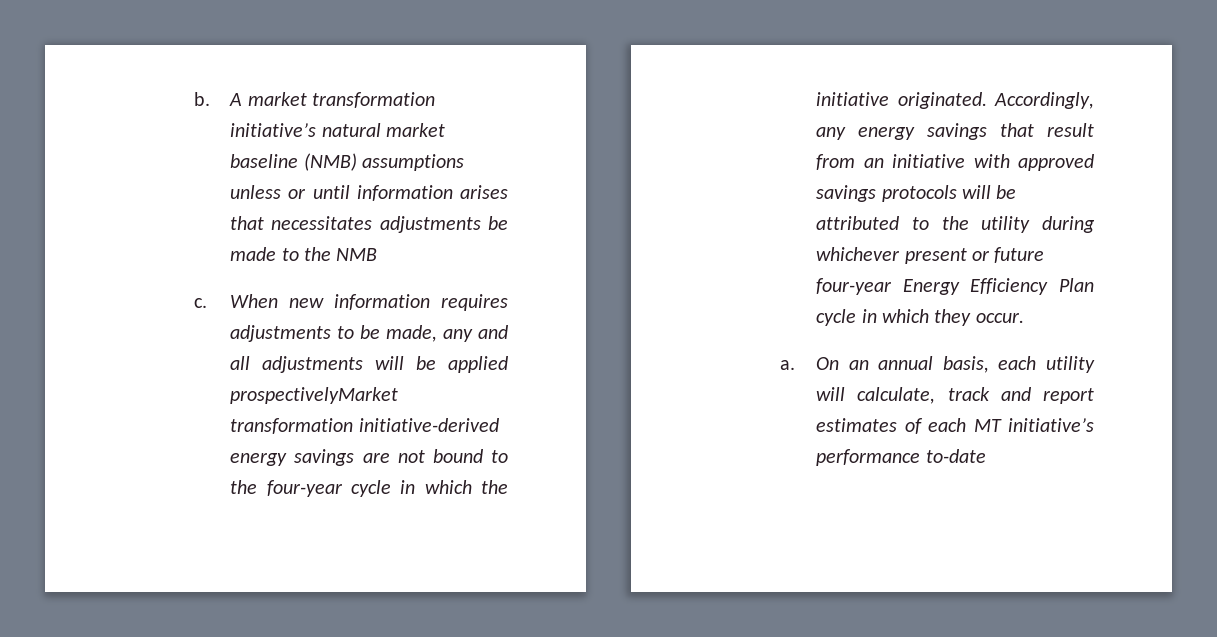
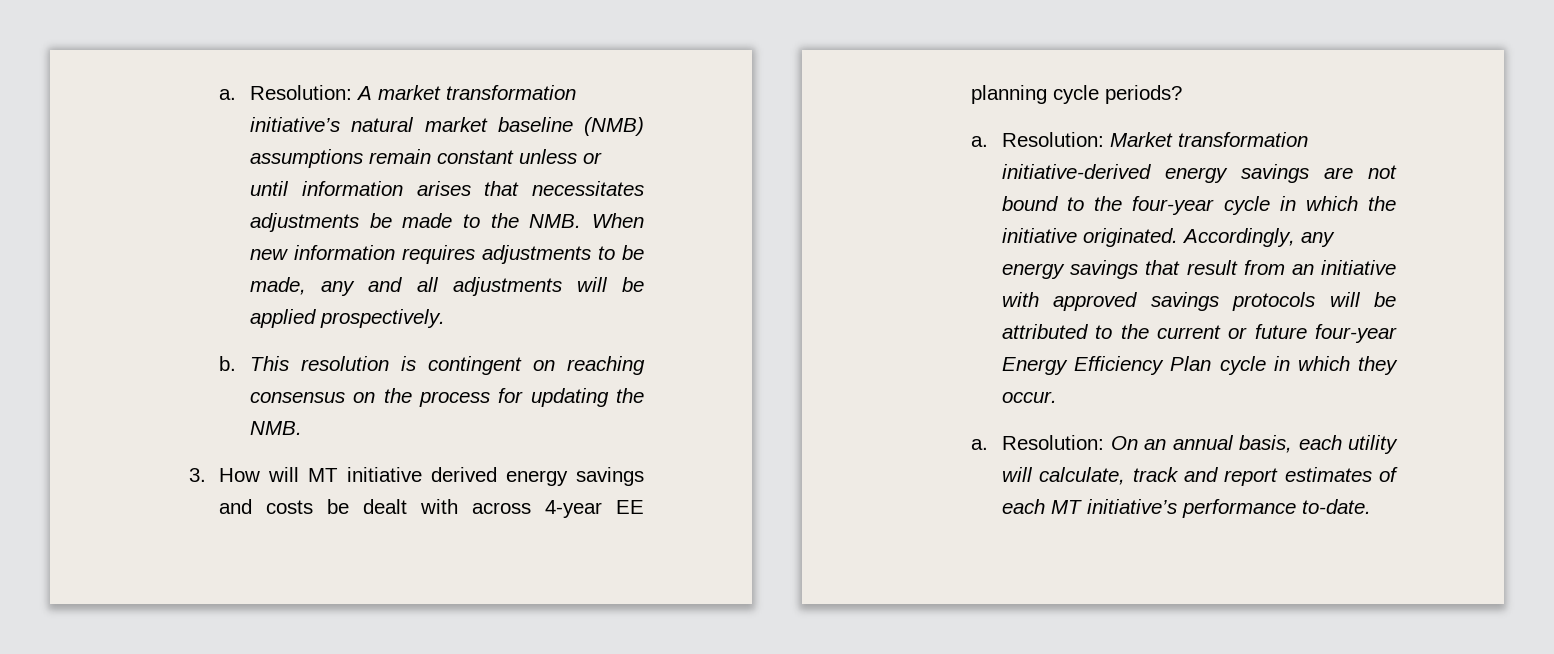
- b. A market transformation initiative’s natural market baseline (NMB) assumptions unless or until information arises that necessitates adjustments be made to the NMB
- c. When new information requires adjustments to be made, any and all adjustments will be applied prospectivelyMarket transformation initiative-derived energy savings are not bound to the four-year cycle in which the initiative originated.
+ a. Resolution: A market transformation initiative’s natural market baseline (NMB) assumptions remain constant unless or until information arises that necessitates adjustments be made to the NMB. When new information requires adjustments to be made, any and all adjustments will be applied prospectively.
+ b. This resolution is contingent on reaching consensus on the process for updating the NMB.
+ 3. How will MT initiative derived energy savings and costs be dealt with across 4-year EE planning cycle periods?
+ a. Resolution: Market transformation initiative-derived energy savings are not bound to the four-year cycle in which the initiative originated.
- Accordingly, any energy savings that result from an initiative with approved savings protocols will be attributed to the utility during whichever present or future four-year Energy Efficiency Plan cycle in which they occur.
+ Accordingly, any energy savings that result from an initiative with approved savings protocols will be attributed to the current or future four-year Energy Efficiency Plan cycle in which they occur.
- On an annual basis, each utility will calculate, track and report estimates of each MT initiative’s performance to-date
+ Resolution: On an annual basis, each utility will calculate, track and report estimates of each MT initiative’s performance to-date.

